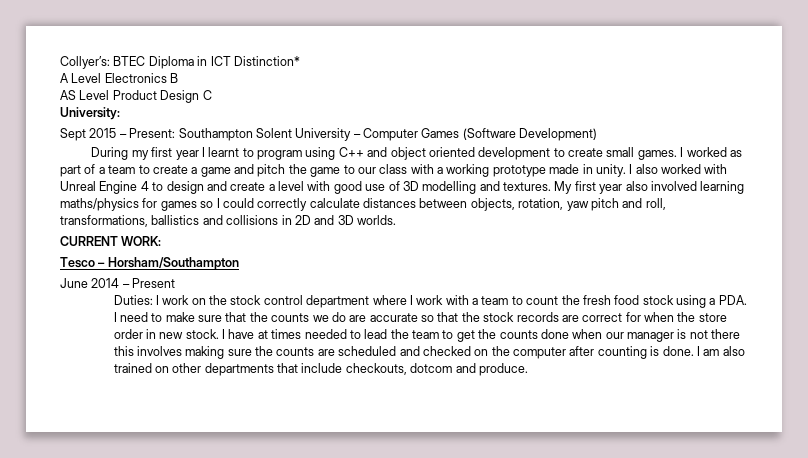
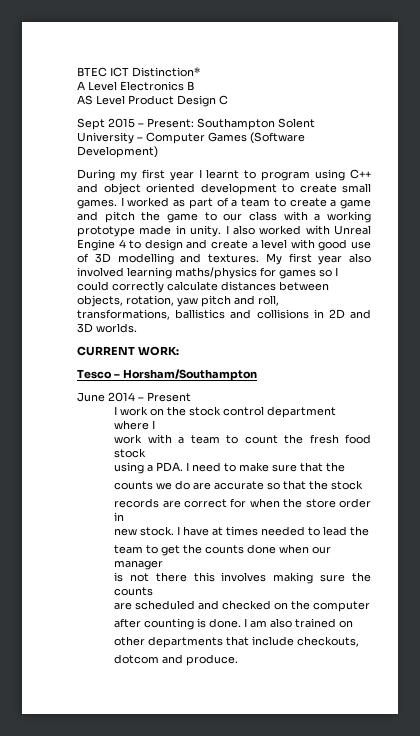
- Collyer’s: BTEC Diploma in ICT Distinction*
+ BTEC ICT Distinction*
- University:
- Duties: I work on the stock control department where I work with a team to count the fresh food stock using a PDA. I need to make sure that the counts we do are accurate so that the stock records are correct for when the store order in new stock.
+ I work on the stock control department where I
+ work with a team to count the fresh food stock
+ using a PDA. I need to make sure that the
+ counts we do are accurate so that the stock
+ records are correct for when the store order in
+ new stock.
- I have at times needed to lead the team to get the counts done when our manager is not there this involves making sure the counts are scheduled and checked on the computer after counting is done.
+ I have at times needed to lead the
+ team to get the counts done when our manager
+ is not there this involves making sure the counts
+ are scheduled and checked on the computer
+ after counting is done.
- I am also trained on other departments that include checkouts, dotcom and produce.
+ I am also trained on
+ other departments that include checkouts,
+ dotcom and produce.

